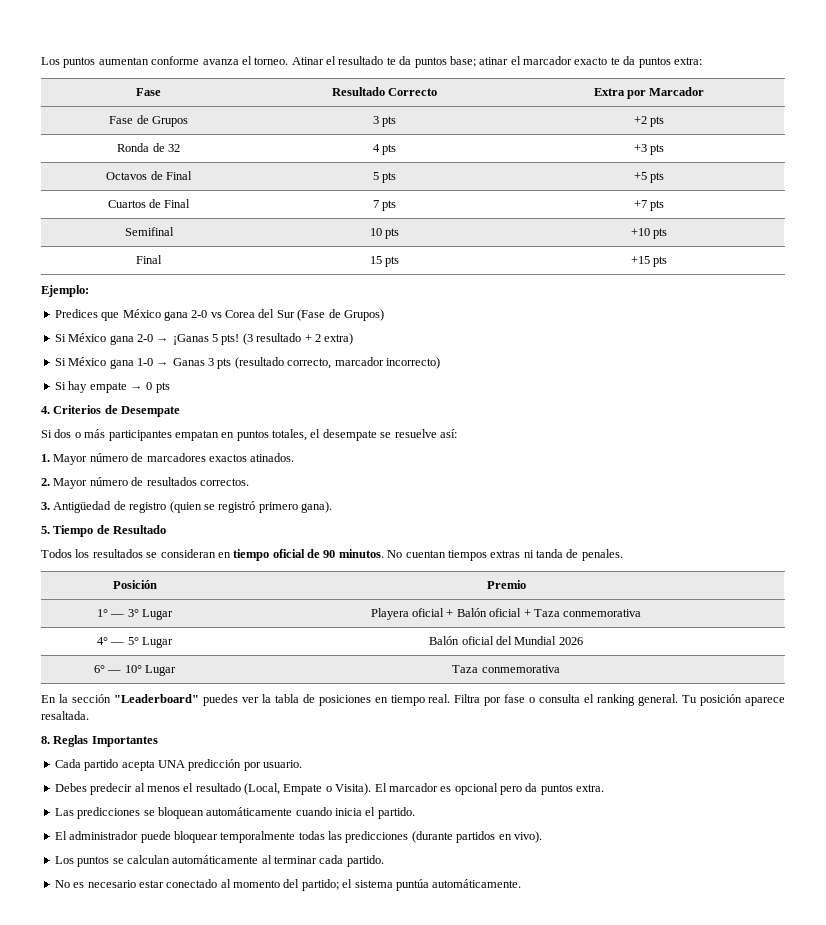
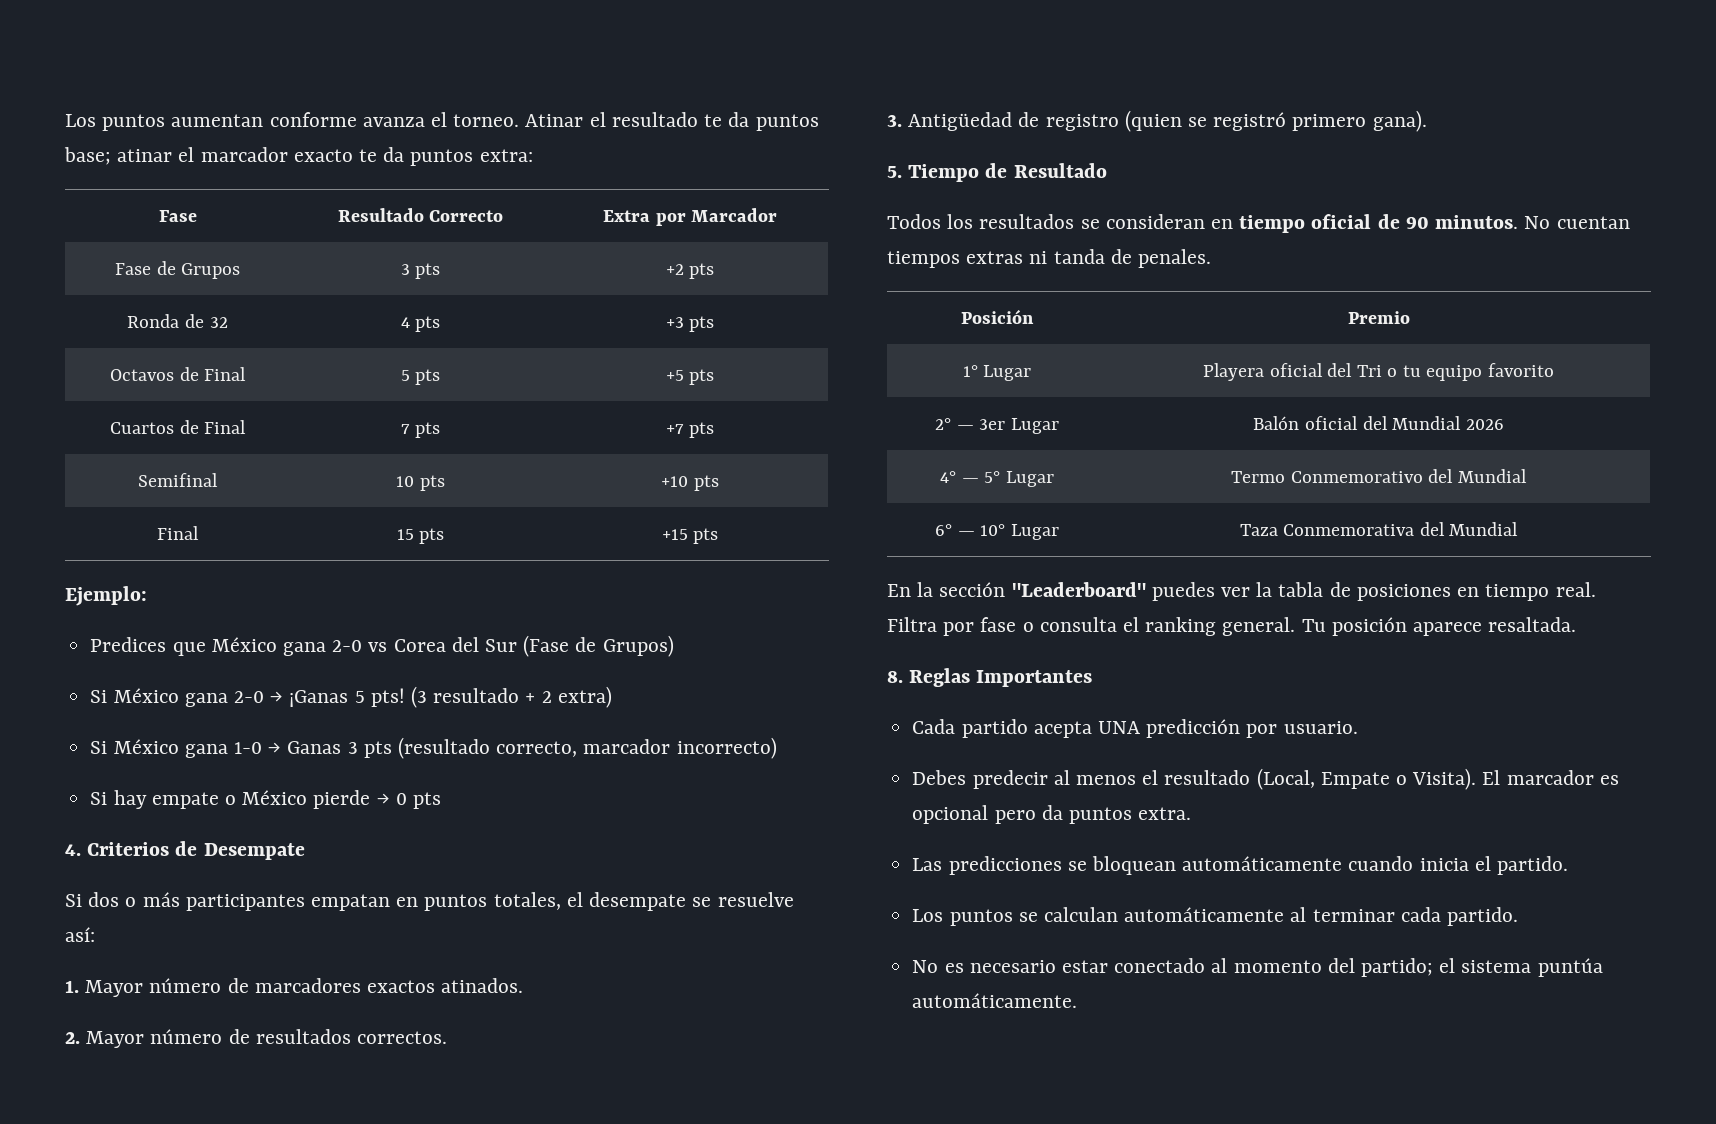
- Si hay empate → 0 pts
+ Si hay empate o México pierde → 0 pts
- 1° — 3° Lugar | Playera oficial + Balón oficial + Taza conmemorativa
- 4° — 5° Lugar | Balón oficial del Mundial 2026
+ 1° Lugar | Playera oficial del Tri o tu equipo favorito
+ 2° — 3er Lugar | Balón oficial del Mundial 2026
+ 4° — 5° Lugar | Termo Conmemorativo del Mundial
- 6° — 10° Lugar | Taza conmemorativa
+ 6° — 10° Lugar | Taza Conmemorativa del Mundial
- El administrador puede bloquear temporalmente todas las predicciones (durante partidos en vivo).

